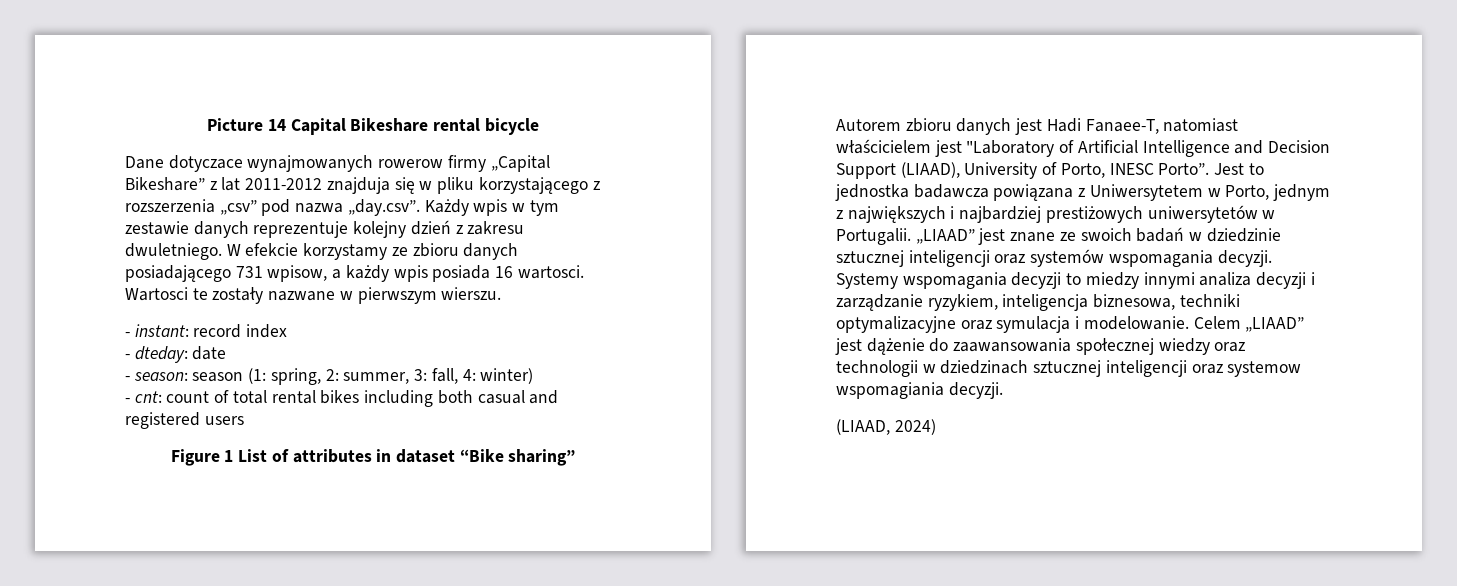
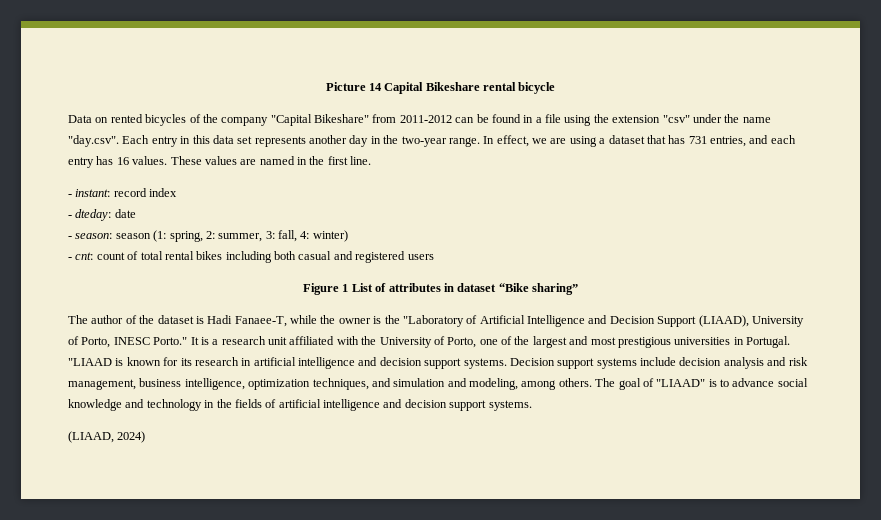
- Dane dotyczace wynajmowanych rowerow firmy „Capital Bikeshare” z lat 2011-2012 znajduja się w pliku korzystającego z rozszerzenia „csv” pod nazwa „day.csv”. Każdy wpis w tym zestawie danych reprezentuje kolejny dzień z zakresu dwuletniego. W efekcie korzystamy ze zbioru danych posiadającego 731 wpisow, a każdy wpis posiada 16 wartosci. Wartosci te zostały nazwane w pierwszym wierszu.
+ Data on rented bicycles of the company "Capital Bikeshare" from 2011-2012 can be found in a file using the extension "csv" under the name "day.csv". Each entry in this data set represents another day in the two-year range. In effect, we are using a dataset that has 731 entries, and each entry has 16 values. These values are named in the first line.
- Autorem zbioru danych jest Hadi Fanaee-T, natomiast właścicielem jest "Laboratory of Artificial Intelligence and Decision Support (LIAAD), University of Porto, INESC Porto”. Jest to jednostka badawcza powiązana z Uniwersytetem w Porto, jednym z największych i najbardziej prestiżowych uniwersytetów w Portugalii. „LIAAD” jest znane ze swoich badań w dziedzinie sztucznej inteligencji oraz systemów wspomagania decyzji. Systemy wspomagania decyzji to miedzy innymi analiza decyzji i zarządzanie ryzykiem, inteligencja biznesowa, techniki optymalizacyjne oraz symulacja i modelowanie. Celem „LIAAD” jest dążenie do zaawansowania społecznej wiedzy oraz technologii w dziedzinach sztucznej inteligencji oraz systemow wspomagiania decyzji.
+ The author of the dataset is Hadi Fanaee-T, while the owner is the "Laboratory of Artificial Intelligence and Decision Support (LIAAD), University of Porto, INESC Porto." It is a research unit affiliated with the University of Porto, one of the largest and most prestigious universities in Portugal. "LIAAD is known for its research in artificial intelligence and decision support systems. Decision support systems include decision analysis and risk management, business intelligence, optimization techniques, and simulation and modeling, among others. The goal of "LIAAD" is to advance social knowledge and technology in the fields of artificial intelligence and decision support systems.

